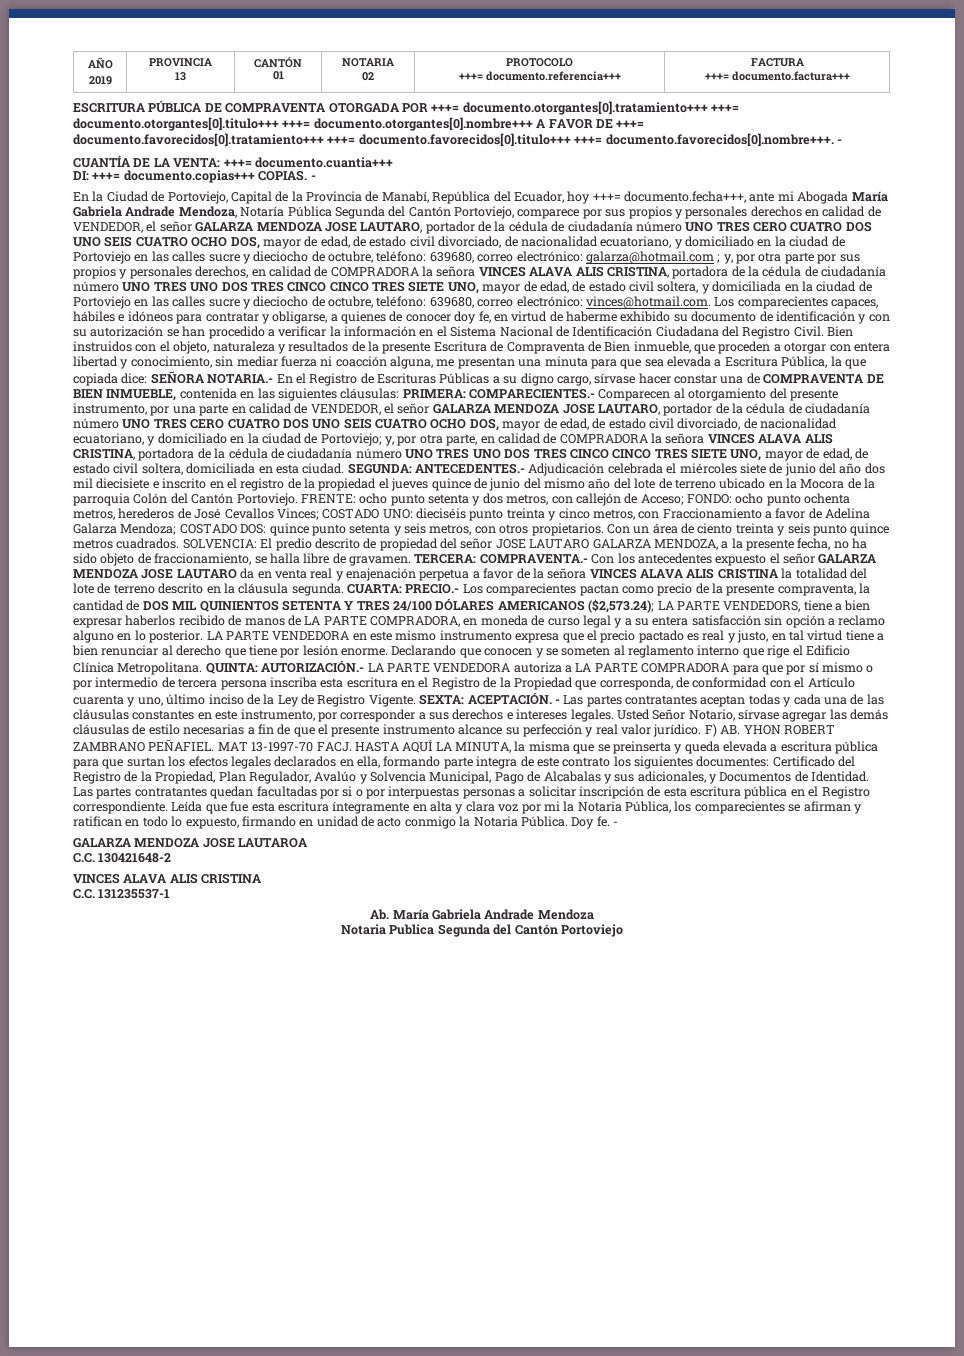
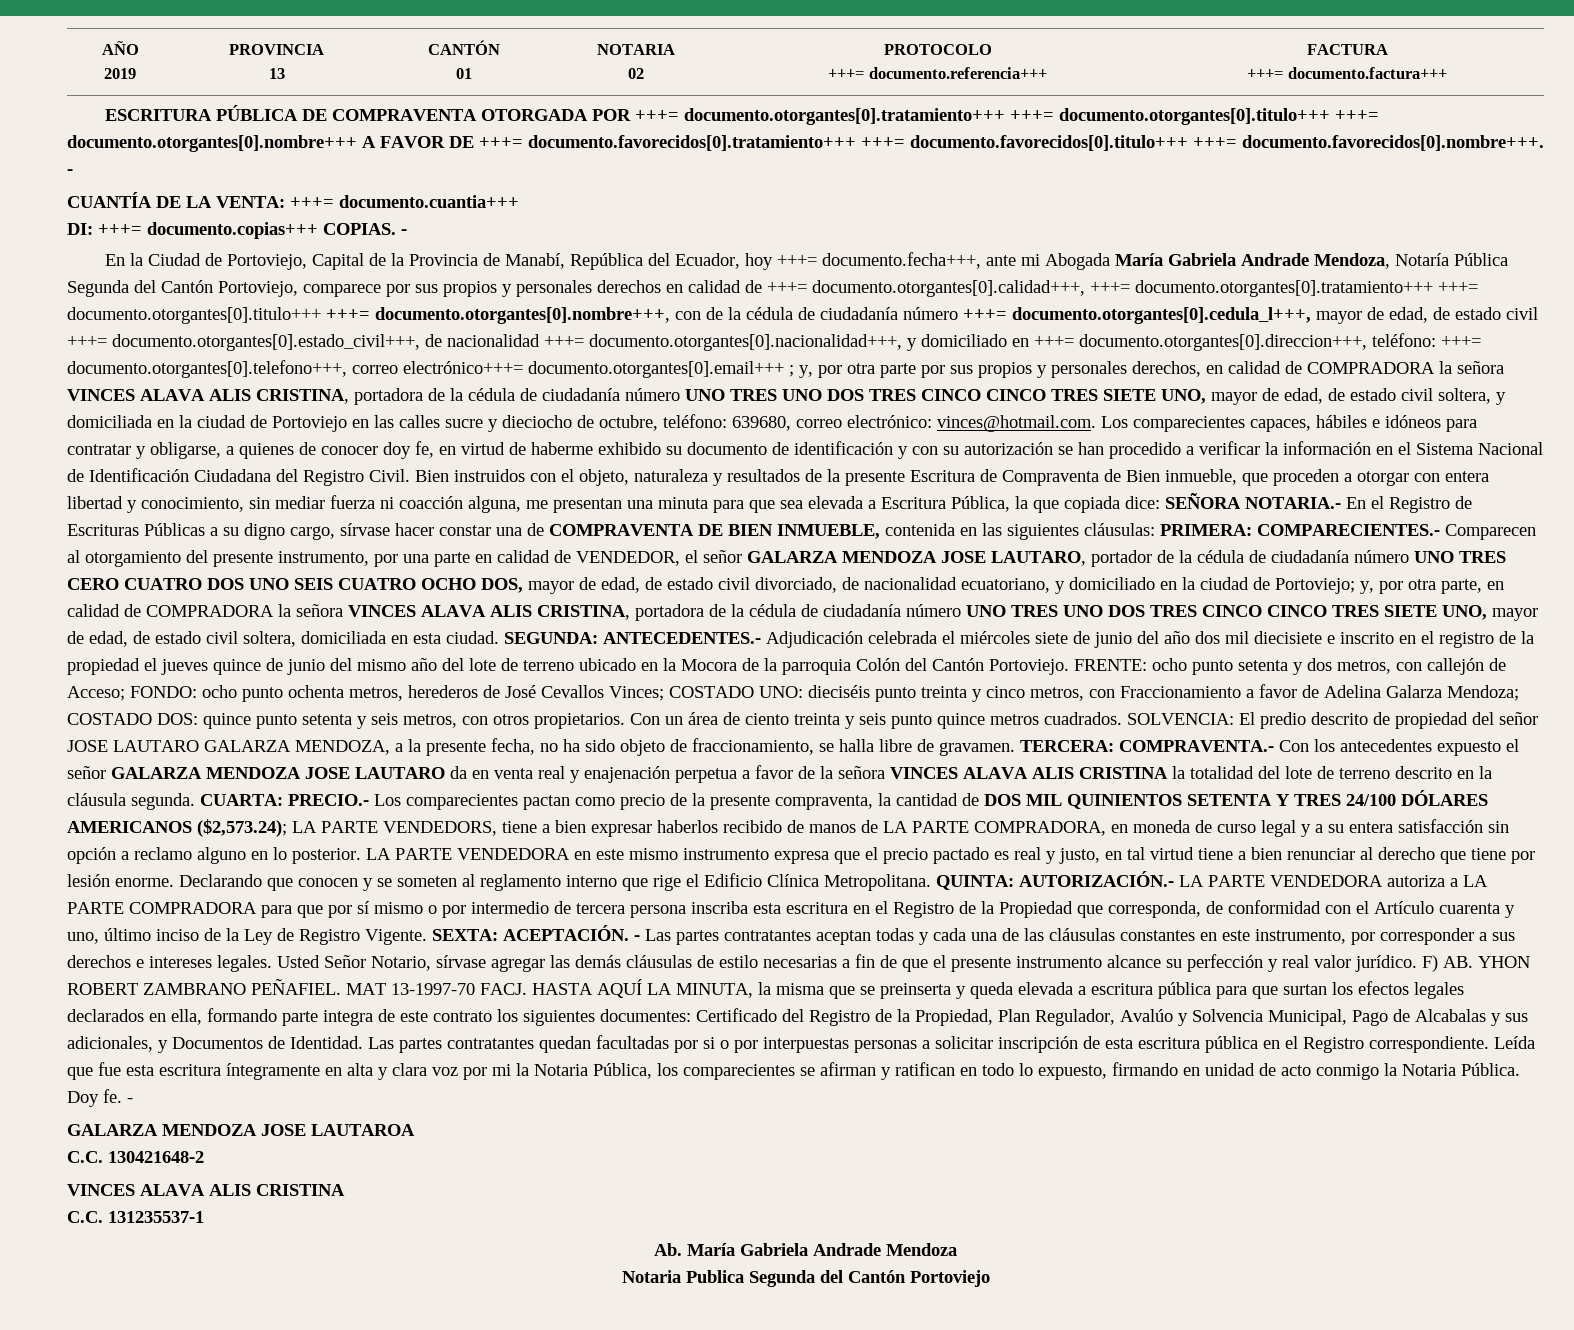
- En la Ciudad de Portoviejo, Capital de la Provincia de Manabí, República del Ecuador, hoy +++= documento.fecha+++, ante mi Abogada María Gabriela Andrade Mendoza, Notaría Pública Segunda del Cantón Portoviejo, comparece por sus propios y personales derechos en calidad de VENDEDOR, el señor GALARZA MENDOZA JOSE LAUTARO, portador de la cédula de ciudadanía número UNO TRES CERO CUATRO DOS UNO SEIS CUATRO OCHO DOS, mayor de edad, de estado civil divorciado, de nacionalidad ecuatoriano, y domiciliado en la ciudad de Portoviejo en las calles sucre y dieciocho de octubre, teléfono: 639680, correo electrónico: galarza@hotmail.com ;
+ En la Ciudad de Portoviejo, Capital de la Provincia de Manabí, República del Ecuador, hoy +++= documento.fecha+++, ante mi Abogada María Gabriela Andrade Mendoza, Notaría Pública Segunda del Cantón Portoviejo, comparece por sus propios y personales derechos en calidad de +++= documento.otorgantes[0].calidad+++, +++= documento.otorgantes[0].tratamiento+++ +++= documento.otorgantes[0].titulo+++ +++= documento.otorgantes[0].nombre+++, con de la cédula de ciudadanía número +++= documento.otorgantes[0].cedula_l+++, mayor de edad, de estado civil +++= documento.otorgantes[0].estado_civil+++, de nacionalidad +++= documento.otorgantes[0].nacionalidad+++, y domiciliado en +++= documento.otorgantes[0].direccion+++, teléfono: +++= documento.otorgantes[0].telefono+++, correo electrónico+++= documento.otorgantes[0].email+++ ;

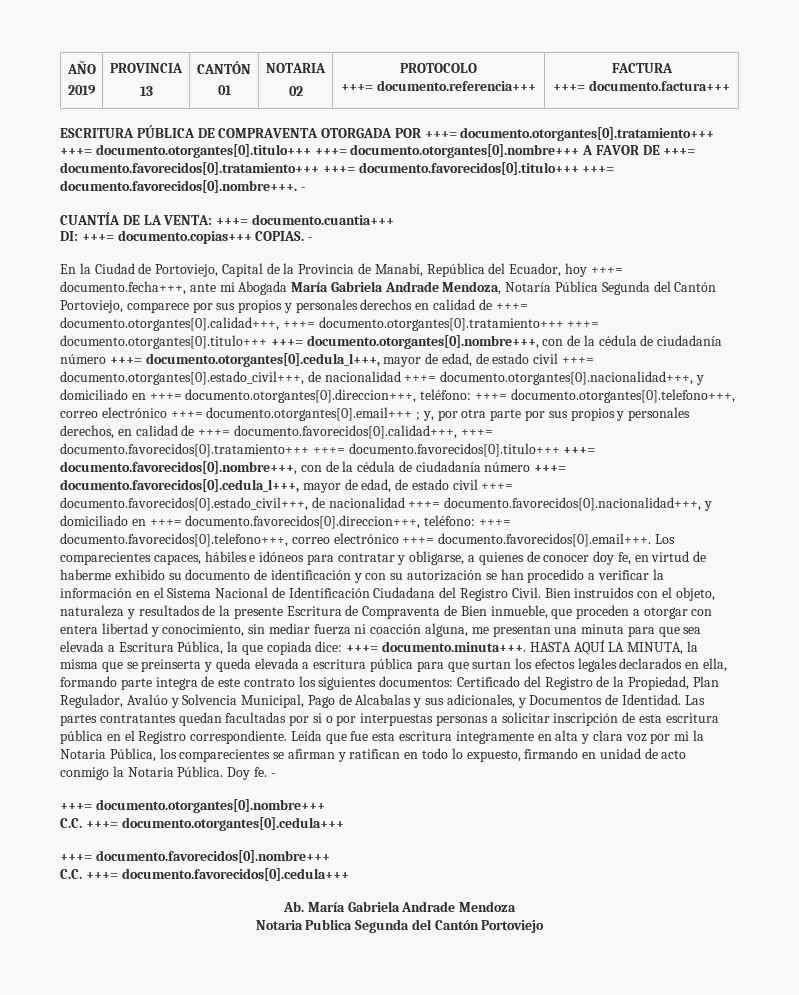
- +++= documento.otorgantes[0].telefono+++, correo electrónico+++= documento.otorgantes[0].email+++ ;
+ +++= documento.otorgantes[0].telefono+++, correo electrónico +++= documento.otorgantes[0].email+++ ;
- y, por otra parte por sus propios y personales derechos, en calidad de COMPRADORA la señora VINCES ALAVA ALIS CRISTINA, portadora de la cédula de ciudadanía número UNO TRES UNO DOS TRES CINCO CINCO TRES SIETE UNO, mayor de edad, de estado civil soltera, y domiciliada en la ciudad de Portoviejo en las calles sucre y dieciocho de octubre, teléfono: 639680, correo electrónico: vinces@hotmail.com. Los comparecientes capaces, hábiles e idóneos para contratar y obligarse, a quienes de conocer doy fe, en virtud de haberme exhibido su documento de identificación y con su autorización se han procedido a verificar la información en el Sistema Nacional de Identificación Ciudadana del Registro Civil.
+ y, por otra parte por sus propios y personales derechos, en calidad de +++= documento.favorecidos[0].calidad+++, +++= documento.favorecidos[0].tratamiento+++ +++= documento.favorecidos[0].titulo+++ +++= documento.favorecidos[0].nombre+++, con de la cédula de ciudadanía número +++= documento.favorecidos[0].cedula_l+++, mayor de edad, de estado civil +++= documento.favorecidos[0].estado_civil+++, de nacionalidad +++= documento.favorecidos[0].nacionalidad+++, y domiciliado en +++= documento.favorecidos[0].direccion+++, teléfono: +++= documento.favorecidos[0].telefono+++, correo electrónico +++= documento.favorecidos[0].email+++. Los comparecientes capaces, hábiles e idóneos para contratar y obligarse, a quienes de conocer doy fe, en virtud de haberme exhibido su documento de identificación y con su autorización se han procedido a verificar la información en el Sistema Nacional de Identificación Ciudadana del Registro Civil.
- SEÑORA NOTARIA.- En el Registro de Escrituras Públicas a su digno cargo, sírvase hacer constar una de COMPRAVENTA DE BIEN INMUEBLE, contenida en las siguientes cláusulas: PRIMERA: COMPARECIENTES.- Comparecen al otorgamiento del presente instrumento, por una parte en calidad de VENDEDOR, el señor GALARZA MENDOZA JOSE LAUTARO, portador de la cédula de ciudadanía número UNO TRES CERO CUATRO DOS UNO SEIS CUATRO OCHO DOS, mayor de edad, de estado civil divorciado, de nacionalidad ecuatoriano, y domiciliado en la ciudad de Portoviejo; y, por otra parte, en calidad de COMPRADORA la señora VINCES ALAVA ALIS CRISTINA, portadora de la cédula de ciudadanía número UNO TRES UNO DOS TRES CINCO CINCO TRES SIETE UNO, mayor de edad, de estado civil soltera, domiciliada en esta ciudad. SEGUNDA: ANTECEDENTES.- Adjudicación celebrada el miércoles siete de junio del año dos mil diecisiete e inscrito en el registro de la propiedad el jueves quince de junio del mismo año del lote de terreno ubicado en la Mocora de la parroquia Colón del Cantón Portoviejo. FRENTE: ocho punto setenta y dos metros, con callejón de Acceso; FONDO: ocho punto ochenta metros, herederos de José Cevallos Vinces; COSTADO UNO: dieciséis punto treinta y cinco metros, con Fraccionamiento a favor de Adelina Galarza Mendoza; COSTADO DOS: quince punto setenta y seis metros, con otros propietarios. Con un área de ciento treinta y seis punto quince metros cuadrados. SOLVENCIA: El predio descrito de propiedad del señor JOSE LAUTARO GALARZA MENDOZA, a la presente fecha, no ha sido objeto de fraccionamiento, se halla libre de gravamen. TERCERA: COMPRAVENTA.- Con los antecedentes expuesto el señor GALARZA MENDOZA JOSE LAUTARO da en venta real y enajenación perpetua a favor de la señora VINCES ALAVA ALIS CRISTINA la totalidad del lote de terreno descrito en la cláusula segunda. CUARTA: PRECIO.- Los comparecientes pactan como precio de la presente compraventa, la cantidad de DOS MIL QUINIENTOS SETENTA Y TRES 24/100 DÓLARES AMERICANOS ($2,573.24); LA PARTE VENDEDORS, tiene a bien expresar haberlos recibido de manos de LA PARTE COMPRADORA, en moneda de curso legal y a su entera satisfacción sin opción a reclamo alguno en lo posterior. LA PARTE VENDEDORA en este mismo instrumento expresa que el precio pactado es real y justo, en tal virtud tiene a bien renunciar al derecho que tiene por lesión enorme. Declarando que conocen y se someten al reglamento interno que rige el Edificio Clínica Metropolitana. QUINTA: AUTORIZACIÓN.- LA PARTE VENDEDORA autoriza a LA PARTE COMPRADORA para que por sí mismo o por intermedio de tercera persona inscriba esta escritura en el Registro de la Propiedad que corresponda, de conformidad con el Artículo cuarenta y uno, último inciso de la Ley de Registro Vigente. SEXTA: ACEPTACIÓN. - Las partes contratantes aceptan todas y cada una de las cláusulas constantes en este instrumento, por corresponder a sus derechos e intereses legales. Usted Señor Notario, sírvase agregar las demás cláusulas de estilo necesarias a fin de que el presente instrumento alcance su perfección y real valor jurídico. F) AB. YHON ROBERT ZAMBRANO PEÑAFIEL. MAT 13-1997-70 FACJ. HASTA AQUÍ LA MINUTA, la misma que se preinserta y queda elevada a escritura pública para que surtan los efectos legales declarados en ella, formando parte integra de este contrato los siguientes documentes:
+ +++= documento.minuta+++. HASTA AQUÍ LA MINUTA, la misma que se preinserta y queda elevada a escritura pública para que surtan los efectos legales declarados en ella, formando parte integra de este contrato los siguientes documentos:
  Doy fe. -
- GALARZA MENDOZA JOSE LAUTAROA
- C.C. 130421648-2
- VINCES ALAVA ALIS CRISTINA
- C.C. 131235537-1
+ +++= documento.otorgantes[0].nombre+++
+ C.C. +++= documento.otorgantes[0].cedula+++
+ +++= documento.favorecidos[0].nombre+++
+ C.C. +++= documento.favorecidos[0].cedula+++

